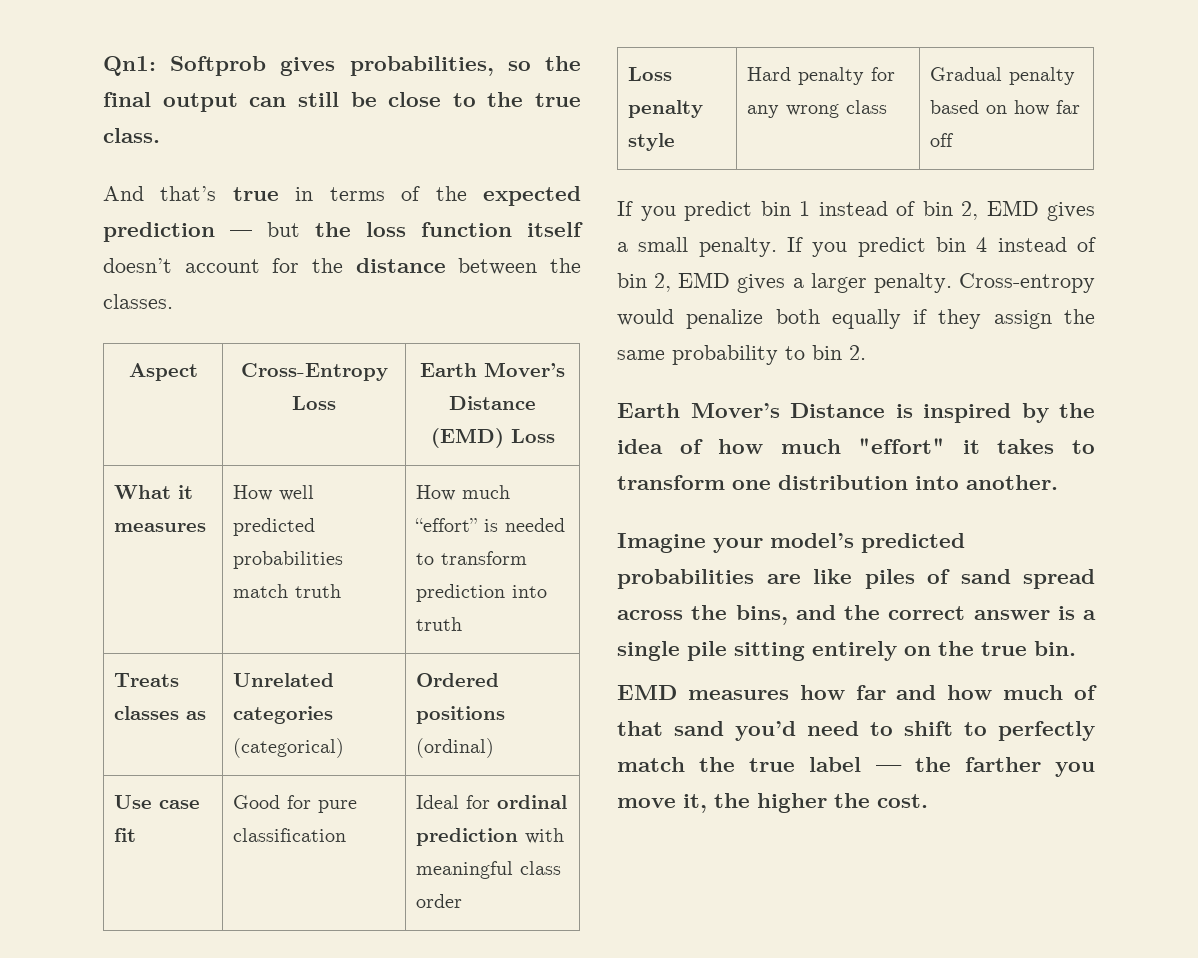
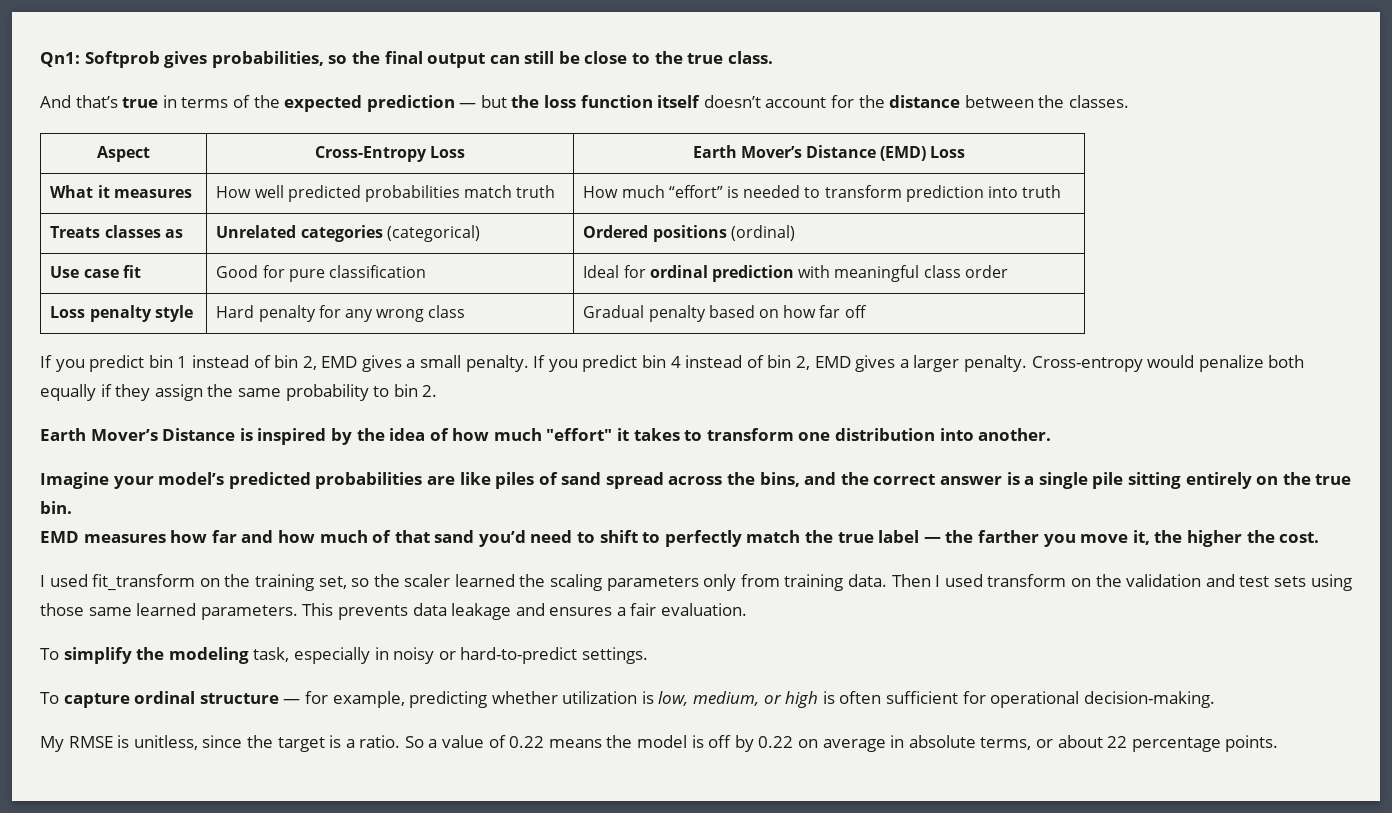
+ I used fit_transform on the training set, so the scaler learned the scaling parameters only from training data. Then I used transform on the validation and test sets using those same learned parameters. This prevents data leakage and ensures a fair evaluation.
+ To simplify the modeling task, especially in noisy or hard-to-predict settings.
+ To capture ordinal structure — for example, predicting whether utilization is low, medium, or high is often sufficient for operational decision-making.
+ My RMSE is unitless, since the target is a ratio. So a value of 0.22 means the model is off by 0.22 on average in absolute terms, or about 22 percentage points.

